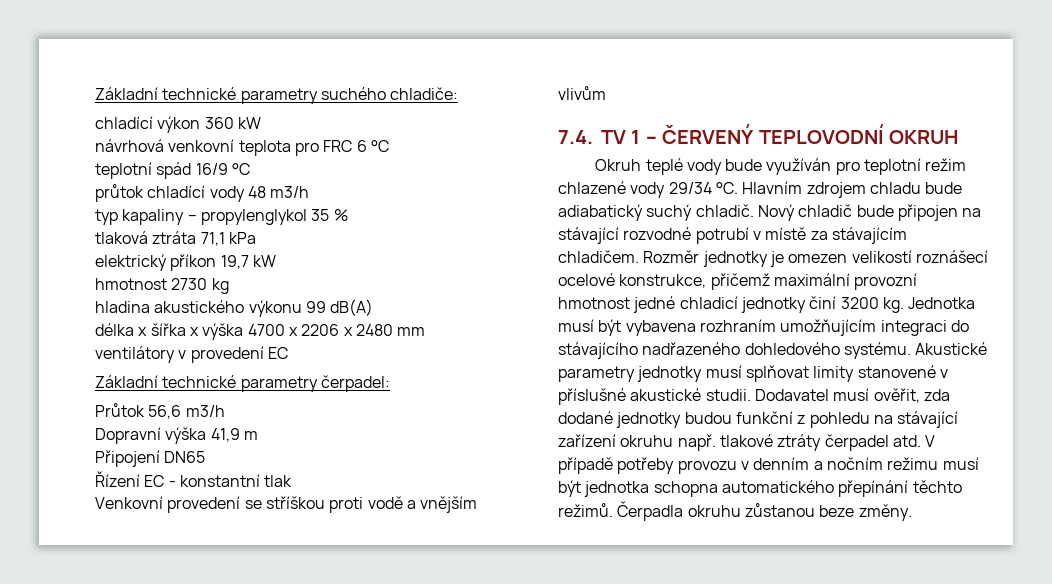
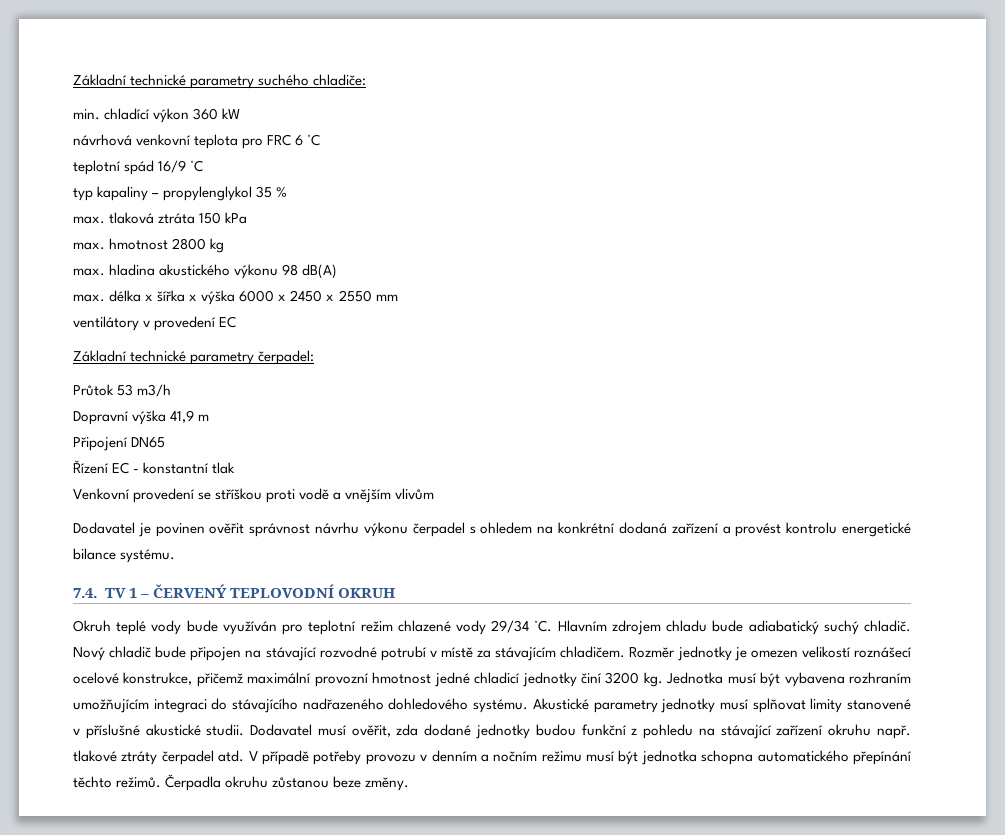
- chladící výkon 360 kW
+ min. chladící výkon 360 kW
- průtok chladící vody 48 m3/h
- tlaková ztráta 71,1 kPa
+ max. tlaková ztráta 150 kPa
- elektrický příkon 19,7 kW
- hmotnost 2730 kg
+ max. hmotnost 2800 kg
- hladina akustického výkonu 99 dB(A)
+ max. hladina akustického výkonu 98 dB(A)
- délka x šířka x výška 4700 x 2206 x 2480 mm
+ max. délka x šířka x výška 6000 x 2450 x 2550 mm
- Průtok 56,6 m3/h
+ Průtok 53 m3/h
+ Dodavatel je povinen ověřit správnost návrhu výkonu čerpadel s ohledem na konkrétní dodaná zařízení a provést kontrolu energetické bilance systému.

